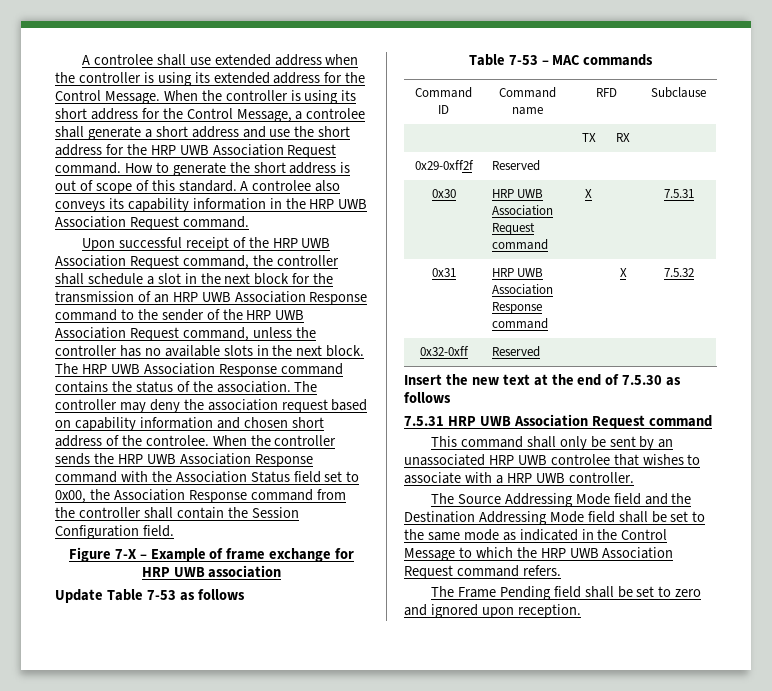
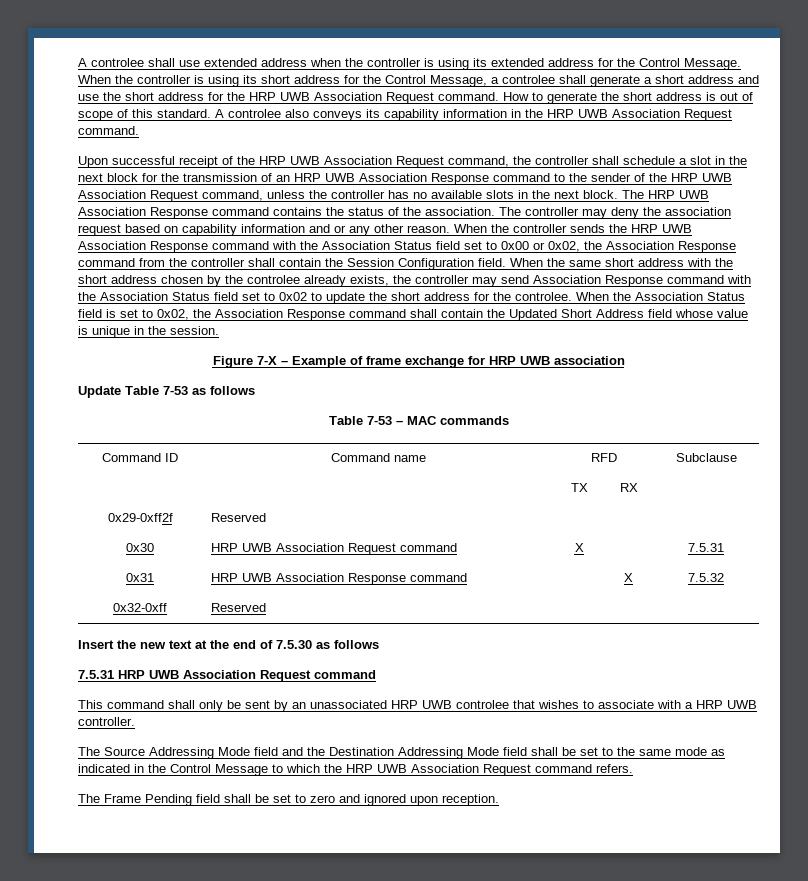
- The controller may deny the association request based on capability information and chosen short address of the controlee.
+ The controller may deny the association request based on capability information and or any other reason.
- When the controller sends the HRP UWB Association Response command with the Association Status field set to 0x00, the Association Response command from the controller shall contain the Session Configuration field.
+ When the controller sends the HRP UWB Association Response command with the Association Status field set to 0x00 or 0x02, the Association Response command from the controller shall contain the Session Configuration field. When the same short address with the short address chosen by the controlee already exists, the controller may send Association Response command with the Association Status field set to 0x02 to update the short address for the controlee. When the Association Status field is set to 0x02, the Association Response command shall contain the Updated Short Address field whose value is unique in the session.

